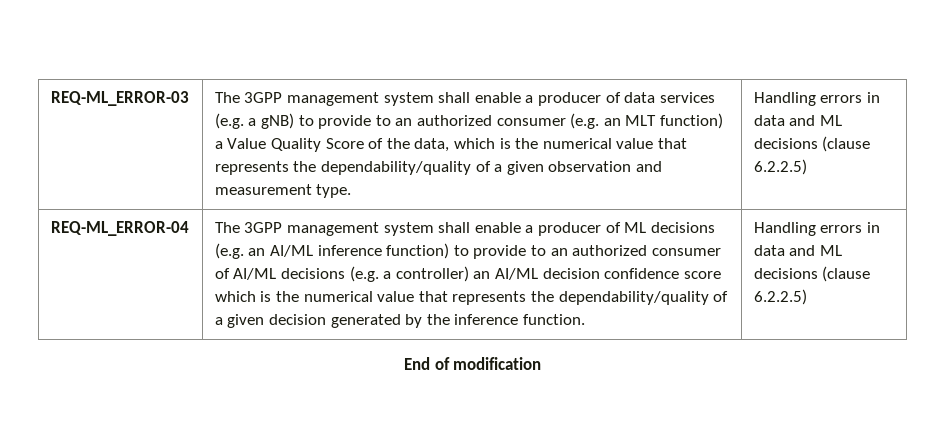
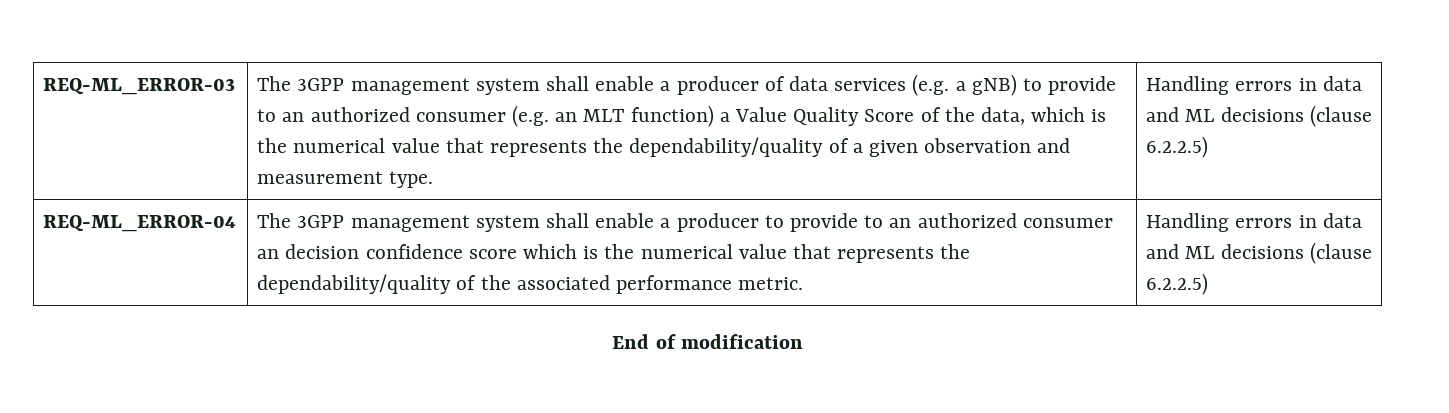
- The 3GPP management system shall enable a producer of ML decisions (e.g. an AI/ML inference function) to provide to an authorized consumer of AI/ML decisions (e.g. a controller) an AI/ML decision confidence score which is the numerical value that represents the dependability/quality of a given decision generated by the inference function.
+ The 3GPP management system shall enable a producer to provide to an authorized consumer an decision confidence score which is the numerical value that represents the dependability/quality of the associated performance metric.

